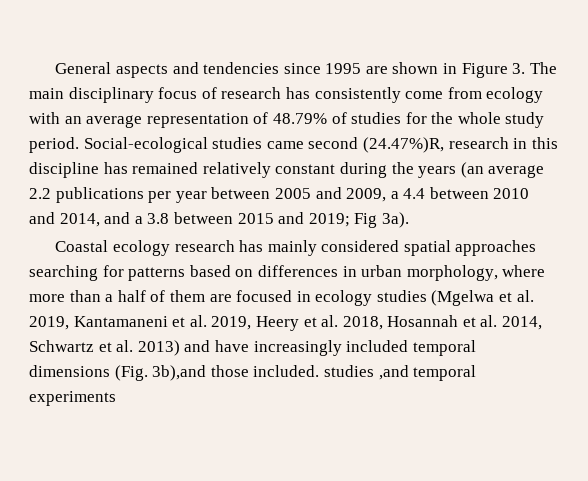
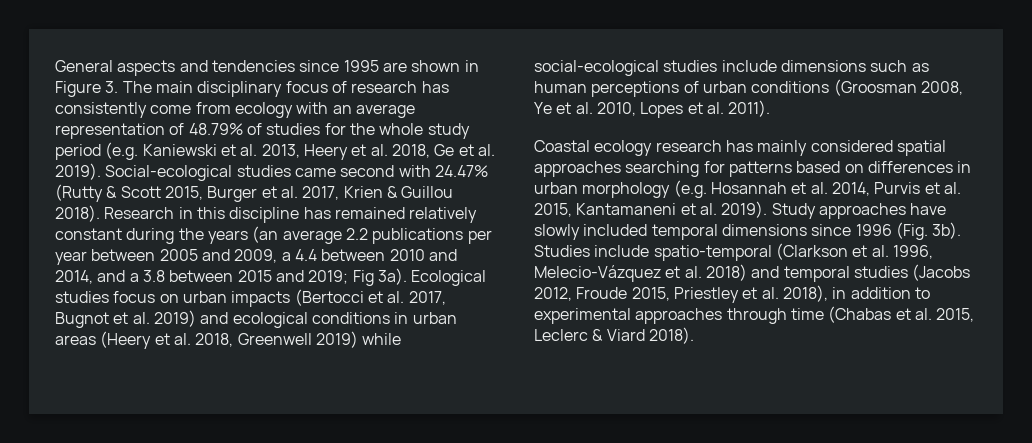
- General aspects and tendencies since 1995 are shown in Figure 3. The main disciplinary focus of research has consistently come from ecology with an average representation of 48.79% of studies for the whole study period. Social-ecological studies came second (24.47%)R, research in this discipline has remained relatively constant during the years (an average 2.2 publications per year between 2005 and 2009, a 4.4 between 2010 and 2014, and a 3.8 between 2015 and 2019;
+ General aspects and tendencies since 1995 are shown in Figure 3. The main disciplinary focus of research has consistently come from ecology with an average representation of 48.79% of studies for the whole study period (e.g. Kaniewski et al. 2013, Heery et al. 2018, Ge et al. 2019). Social-ecological studies came second with 24.47% (Rutty & Scott 2015, Burger et al. 2017, Krien & Guillou 2018). Research in this discipline has remained relatively constant during the years (an average 2.2 publications per year between 2005 and 2009, a 4.4 between 2010 and 2014, and a 3.8 between 2015 and 2019;
+ Ecological studies focus on urban impacts (Bertocci et al. 2017, Bugnot et al. 2019) and ecological conditions in urban areas (Heery et al. 2018, Greenwell 2019) while social-ecological studies include dimensions such as human perceptions of urban conditions (Groosman 2008, Ye et al. 2010, Lopes et al. 2011).
- Coastal ecology research has mainly considered spatial approaches searching for patterns based on differences in urban morphology, where more than a half of them are focused in ecology studies (Mgelwa et al. 2019, Kantamaneni et al. 2019, Heery et al. 2018, Hosannah et al. 2014, Schwartz et al. 2013) and have increasingly included temporal dimensions (Fig. 3b),and those included. studies ,and temporal experiments
+ Coastal ecology research has mainly considered spatial approaches searching for patterns based on differences in urban morphology (e.g. Hosannah et al. 2014, Purvis et al. 2015, Kantamaneni et al. 2019). Study approaches have slowly included temporal dimensions since 1996 (Fig. 3b). Studies include spatio-temporal (Clarkson et al. 1996, Melecio-Vázquez et al. 2018) and temporal studies (Jacobs 2012, Froude 2015, Priestley et al. 2018), in addition to experimental approaches through time (Chabas et al. 2015, Leclerc & Viard 2018).

